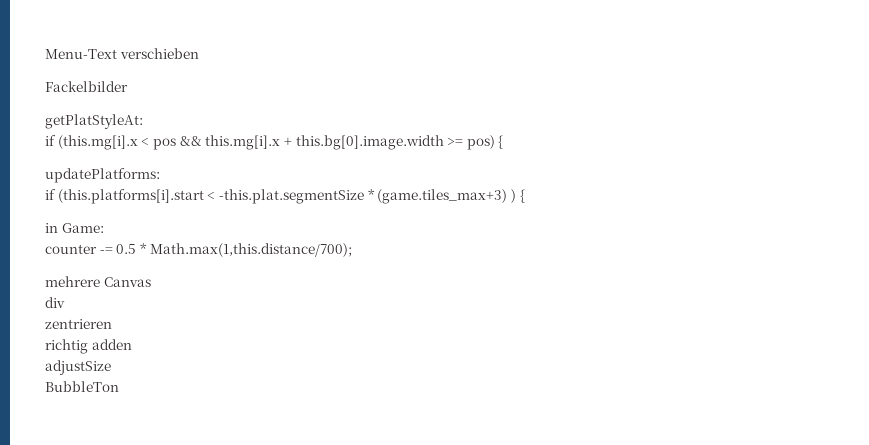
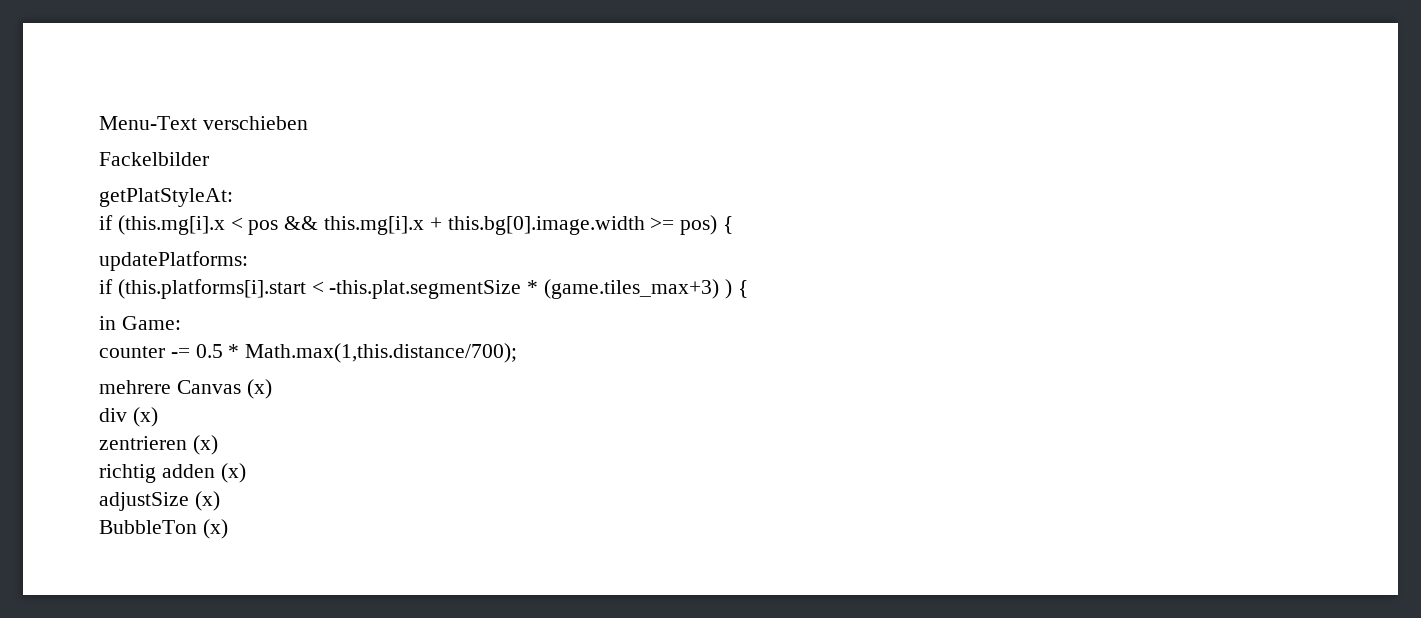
- mehrere Canvas
+ mehrere Canvas (x)
- div
+ div (x)
- zentrieren
+ zentrieren (x)
- richtig adden
+ richtig adden (x)
- adjustSize
+ adjustSize (x)
- BubbleTon
+ BubbleTon (x)

